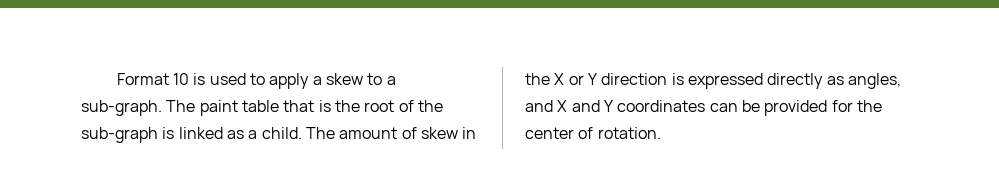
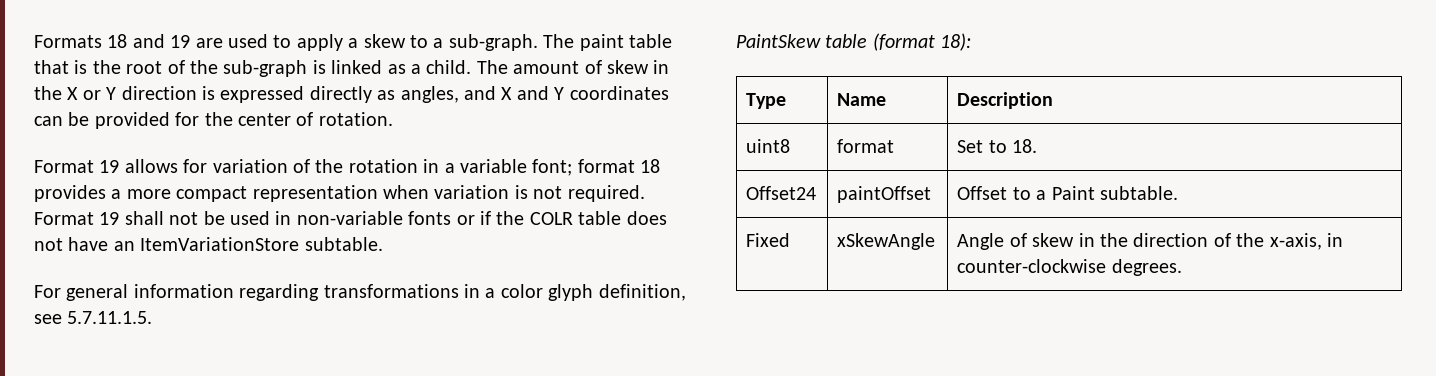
- Format 10 is used to apply a skew to a sub-graph.
+ Formats 18 and 19 are used to apply a skew to a sub-graph.
+ Format 19 allows for variation of the rotation in a variable font; format 18 provides a more compact representation when variation is not required. Format 19 shall not be used in non-variable fonts or if the COLR table does not have an ItemVariationStore subtable.
+ For general information regarding transformations in a color glyph definition, see 5.7.11.1.5.
+ PaintSkew table (format 18):
+ Type | Name | Description
+ uint8 | format | Set to 18.
+ Offset24 | paintOffset | Offset to a Paint subtable.
+ Fixed | xSkewAngle | Angle of skew in the direction of the x-axis, in counter-clockwise degrees.

